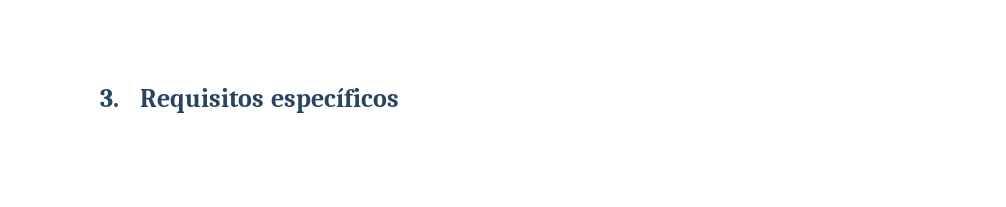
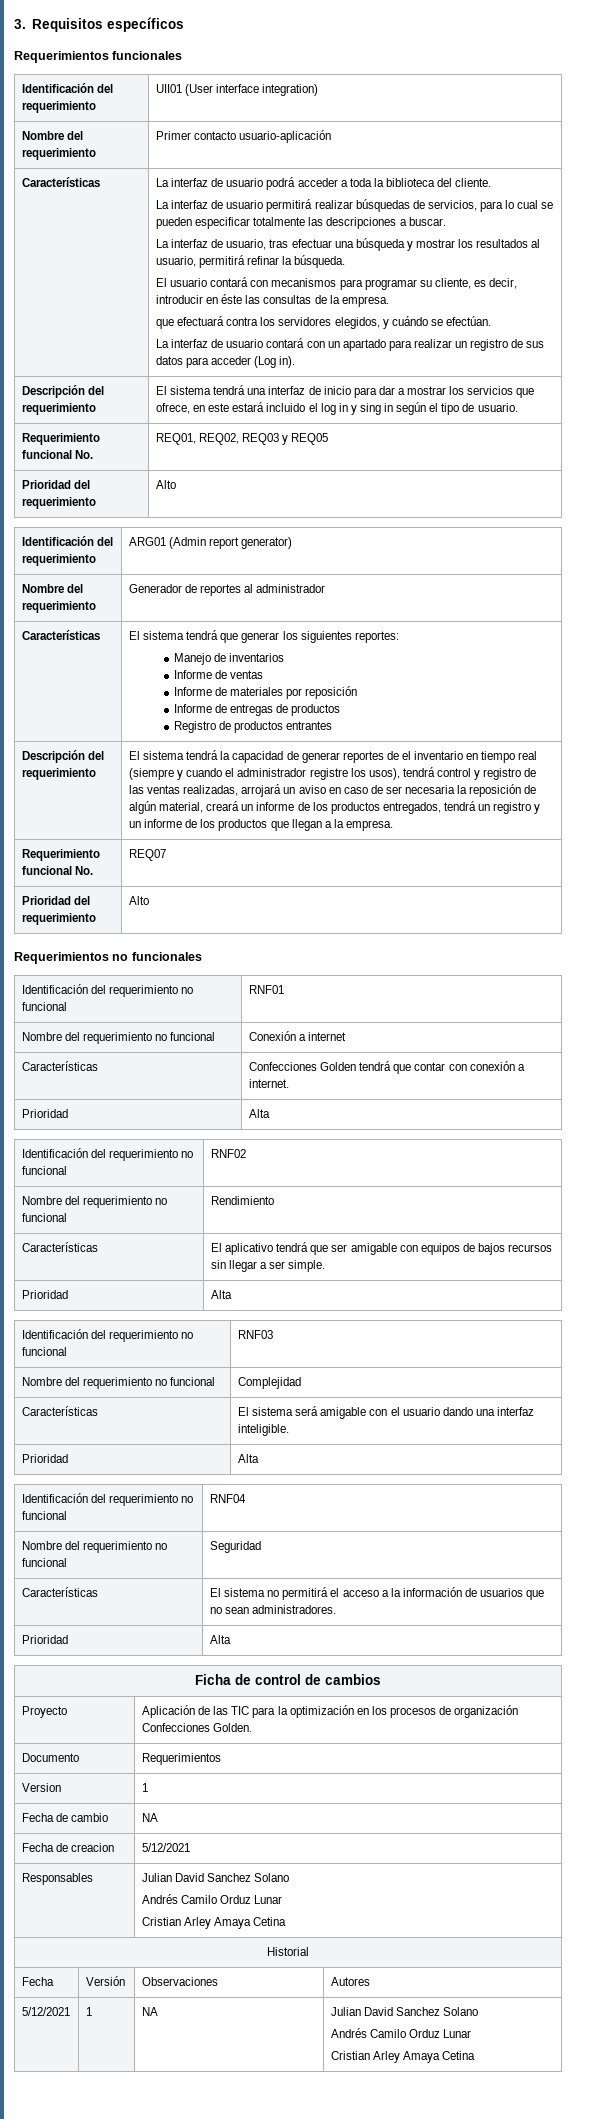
+ Requerimientos funcionales
+ Identificación del requerimiento | UII01 (User interface integration)
+ Nombre del requerimiento | Primer contacto usuario-aplicación
+ Características | La interfaz de usuario podrá acceder a toda la biblioteca del cliente.
+ La interfaz de usuario permitirá realizar búsquedas de servicios, para lo cual se pueden especificar totalmente las descripciones a buscar.
+ La interfaz de usuario, tras efectuar una búsqueda y mostrar los resultados al usuario, permitirá refinar la búsqueda.
+ El usuario contará con mecanismos para programar su cliente, es decir, introducir en éste las consultas de la empresa.
+ que efectuará contra los servidores elegidos, y cuándo se efectúan.
+ La interfaz de usuario contará con un apartado para realizar un registro de sus datos para acceder (Log in).
+ Descripción del requerimiento | El sistema tendrá una interfaz de inicio para dar a mostrar los servicios que ofrece, en este estará incluido el log in y sing in según el tipo de usuario.
+ Requerimiento funcional No. | REQ01, REQ02, REQ03 y REQ05
+ Prioridad del requerimiento | Alto
+ Identificación del requerimiento | ARG01 (Admin report generator)
+ Nombre del requerimiento | Generador de reportes al administrador
+ Características | El sistema tendrá que generar los siguientes reportes:
+ Manejo de inventarios
+ Informe de ventas
+ Informe de materiales por reposición
+ Informe de entregas de productos
+ Registro de productos entrantes
+ Descripción del requerimiento | El sistema tendrá la capacidad de generar reportes de el inventario en tiempo real (siempre y cuando el administrador registre los usos), tendrá control y registro de las ventas realizadas, arrojará un aviso en caso de ser necesaria la reposición de algún material, creará un informe de los productos entregados, tendrá un registro y un informe de los productos que llegan a la empresa.
+ Requerimiento funcional No. | REQ07
+ Prioridad del requerimiento | Alto
+ Requerimientos no funcionales
+ Identificación del requerimiento no funcional | RNF01
+ Nombre del requerimiento no funcional | Conexión a internet
+ Características | Confecciones Golden tendrá que contar con conexión a internet.
+ Prioridad | Alta
+ Identificación del requerimiento no funcional | RNF02
+ Nombre del requerimiento no funcional | Rendimiento
+ Características | El aplicativo tendrá que ser amigable con equipos de bajos recursos sin llegar a ser simple.
+ Prioridad | Alta
+ Identificación del requerimiento no funcional | RNF03
+ Nombre del requerimiento no funcional | Complejidad
+ Características | El sistema será amigable con el usuario dando una interfaz inteligible.
+ Prioridad | Alta
+ Identificación del requerimiento no funcional | RNF04
+ Nombre del requerimiento no funcional | Seguridad
+ Características | El sistema no permitirá el acceso a la información de usuarios que no sean administradores.
+ Prioridad | Alta
+ Ficha de control de cambios
+ Proyecto | Aplicación de las TIC para la optimización en los procesos de organización Confecciones Golden.
+ Documento | Requerimientos
+ Version | 1
+ Fecha de cambio | NA
+ Fecha de creacion | 5/12/2021
+ Responsables | Julian David Sanchez Solano
+ Andrés Camilo Orduz Lunar
+ Cristian Arley Amaya Cetina
+ Historial
+ Fecha | Versión | Observaciones | Autores
+ 5/12/2021 | 1 | NA | Julian David Sanchez Solano
+ Andrés Camilo Orduz Lunar
+ Cristian Arley Amaya Cetina

